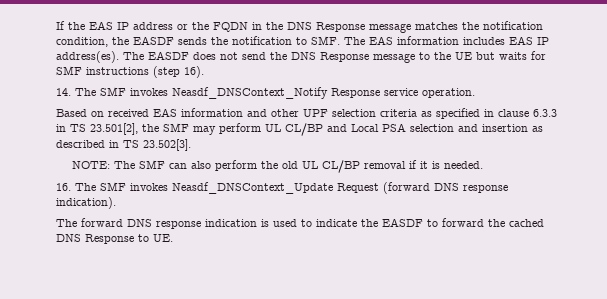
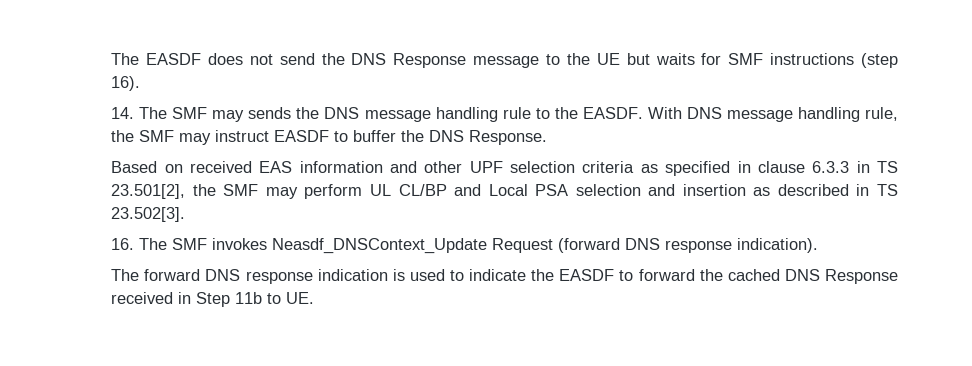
- If the EAS IP address or the FQDN in the DNS Response message matches the notification condition, the EASDF sends the notification to SMF. The EAS information includes EAS IP address(es).
- 14. The SMF invokes Neasdf_DNSContext_Notify Response service operation.
+ 14. The SMF may sends the DNS message handling rule to the EASDF. With DNS message handling rule, the SMF may instruct EASDF to buffer the DNS Response.
- NOTE: The SMF can also perform the old UL CL/BP removal if it is needed.
- The forward DNS response indication is used to indicate the EASDF to forward the cached DNS Response to UE.
+ The forward DNS response indication is used to indicate the EASDF to forward the cached DNS Response received in Step 11b to UE.

